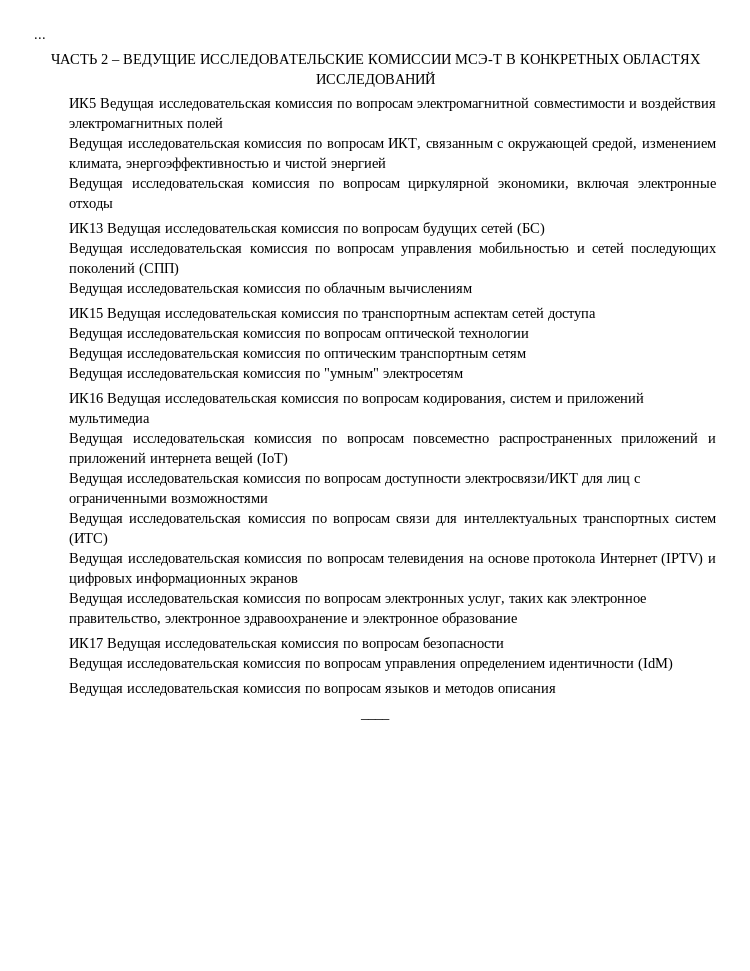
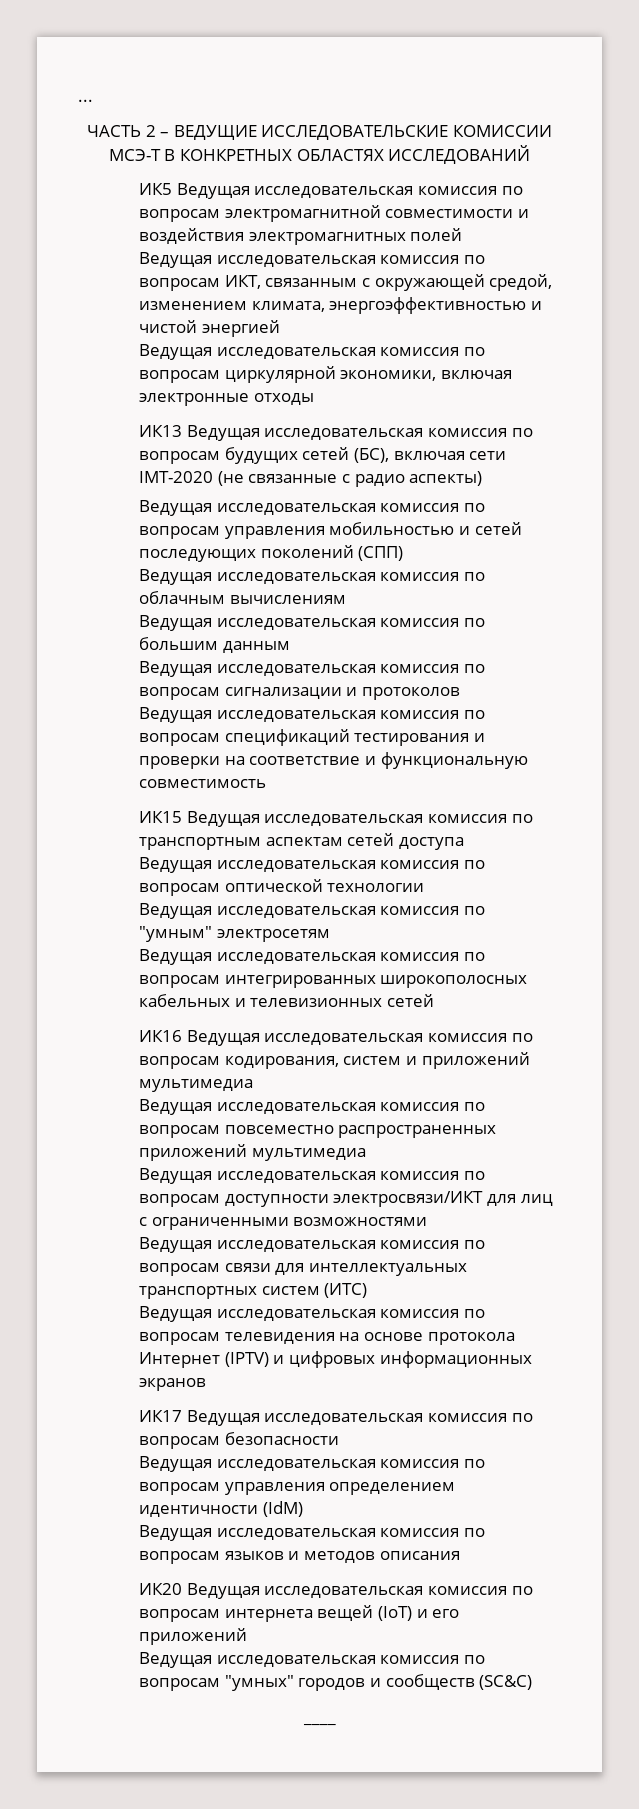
- ИК13 Ведущая исследовательская комиссия по вопросам будущих сетей (БС)
+ ИК13 Ведущая исследовательская комиссия по вопросам будущих сетей (БС), включая сети IMT-2020 (не связанные с радио аспекты)
+ Ведущая исследовательская комиссия по большим данным
+ Ведущая исследовательская комиссия по вопросам сигнализации и протоколов
+ Ведущая исследовательская комиссия по вопросам спецификаций тестирования и проверки на соответствие и функциональную совместимость
- Ведущая исследовательская комиссия по оптическим транспортным сетям
  Ведущая исследовательская комиссия по "умным" электросетям
+ Ведущая исследовательская комиссия по вопросам интегрированных широкополосных кабельных и телевизионных сетей
- Ведущая исследовательская комиссия по вопросам повсеместно распространенных приложений и приложений интернета вещей (IoT)
+ Ведущая исследовательская комиссия по вопросам повсеместно распространенных приложений мультимедиа
- Ведущая исследовательская комиссия по вопросам электронных услуг, таких как электронное правительство, электронное здравоохранение и электронное образование
+ ИК20 Ведущая исследовательская комиссия по вопросам интернета вещей (IoT) и его приложений
+ Ведущая исследовательская комиссия по вопросам "умных" городов и сообществ (SC&C)

